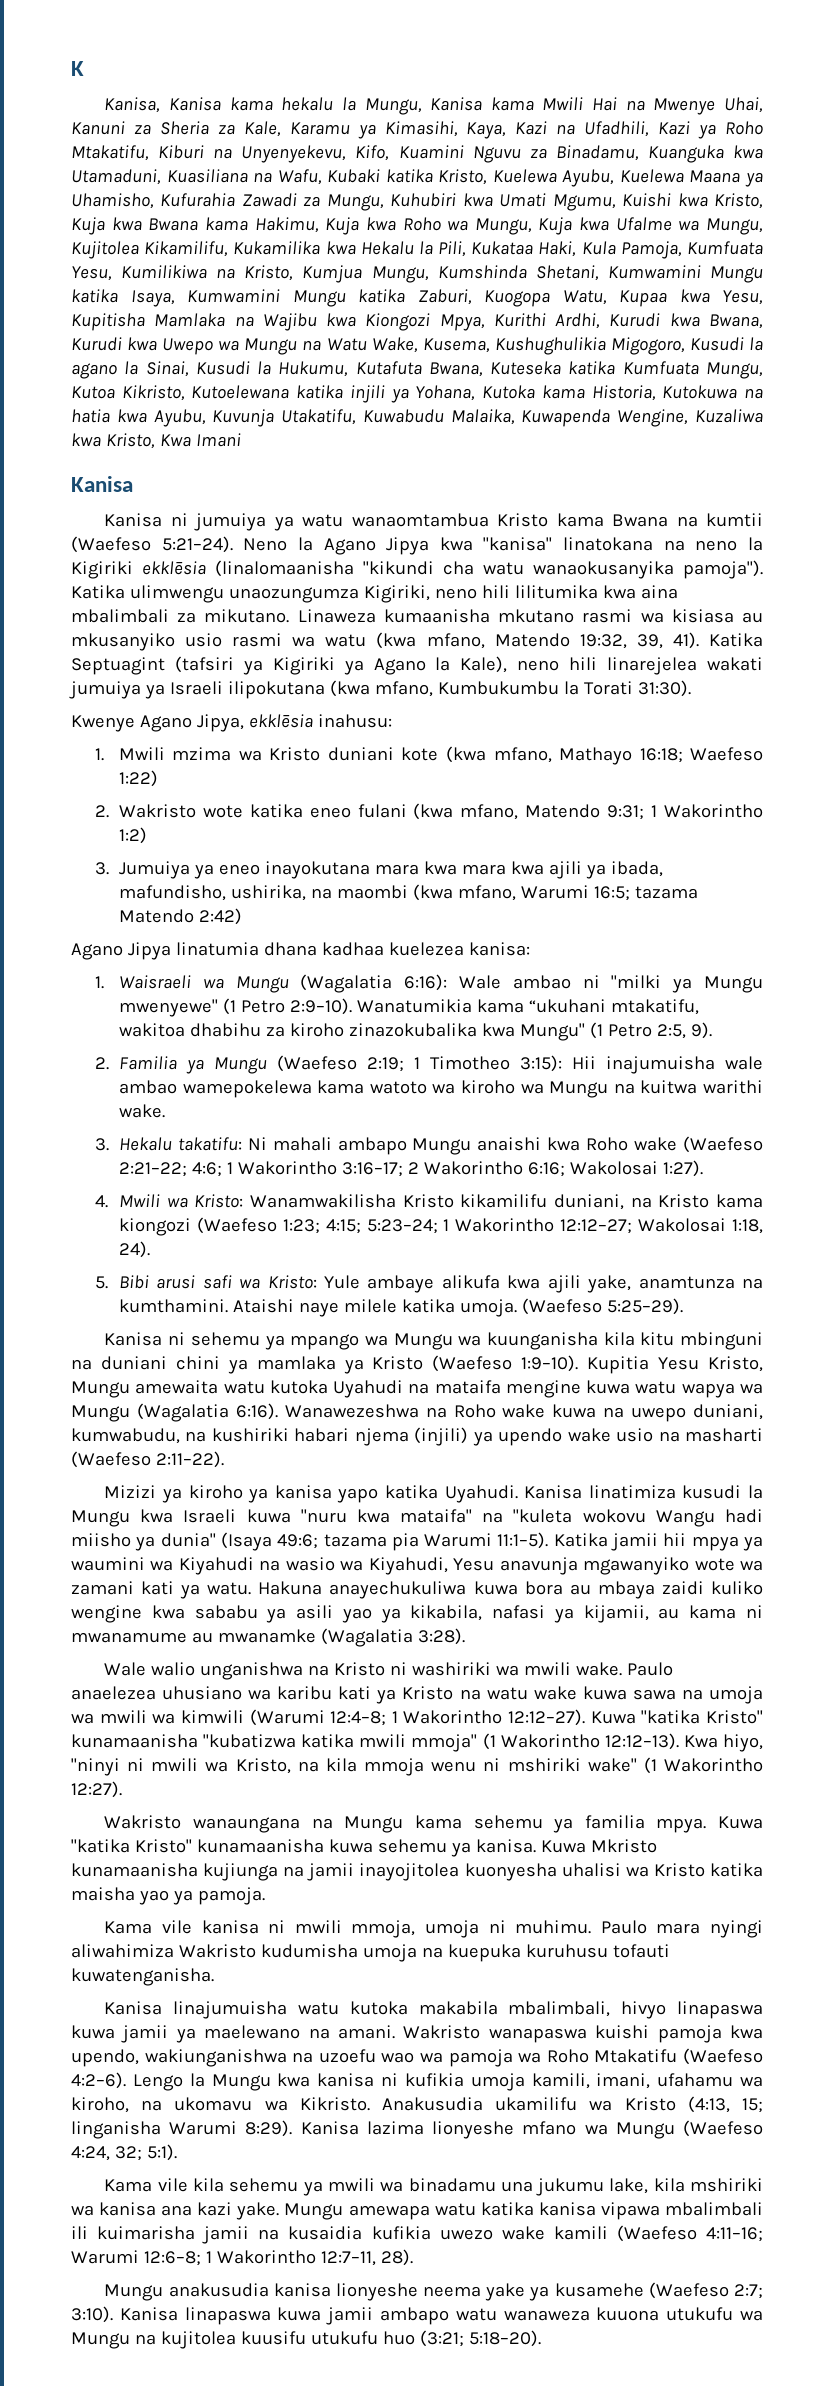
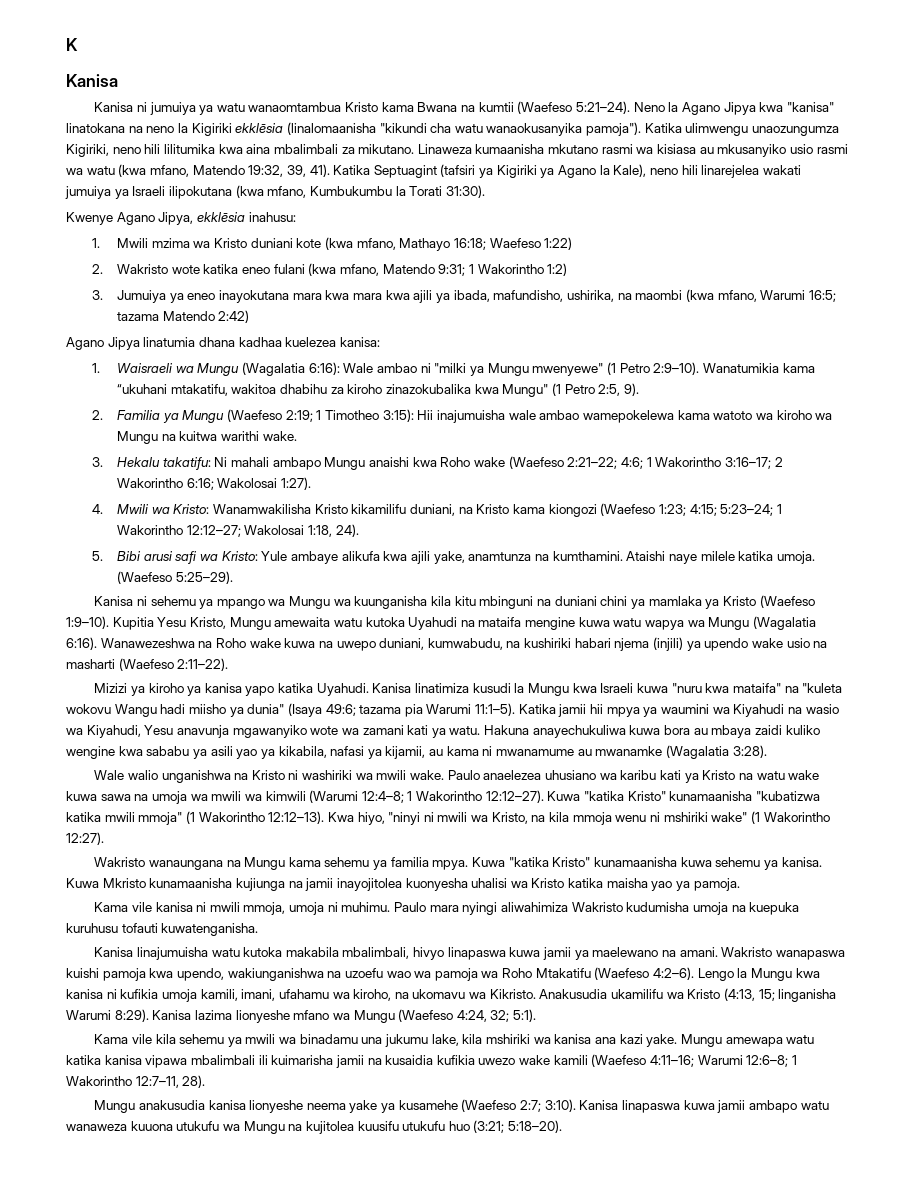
- Kanisa, Kanisa kama hekalu la Mungu, Kanisa kama Mwili Hai na Mwenye Uhai, Kanuni za Sheria za Kale, Karamu ya Kimasihi, Kaya, Kazi na Ufadhili, Kazi ya Roho Mtakatifu, Kiburi na Unyenyekevu, Kifo, Kuamini Nguvu za Binadamu, Kuanguka kwa Utamaduni, Kuasiliana na Wafu, Kubaki katika Kristo, Kuelewa Ayubu, Kuelewa Maana ya Uhamisho, Kufurahia Zawadi za Mungu, Kuhubiri kwa Umati Mgumu, Kuishi kwa Kristo, Kuja kwa Bwana kama Hakimu, Kuja kwa Roho wa Mungu, Kuja kwa Ufalme wa Mungu, Kujitolea Kikamilifu, Kukamilika kwa Hekalu la Pili, Kukataa Haki, Kula Pamoja, Kumfuata Yesu, Kumilikiwa na Kristo, Kumjua Mungu, Kumshinda Shetani, Kumwamini Mungu katika Isaya, Kumwamini Mungu katika Zaburi, Kuogopa Watu, Kupaa kwa Yesu, Kupitisha Mamlaka na Wajibu kwa Kiongozi Mpya, Kurithi Ardhi, Kurudi kwa Bwana, Kurudi kwa Uwepo wa Mungu na Watu Wake, Kusema, Kushughulikia Migogoro, Kusudi la agano la Sinai, Kusudi la Hukumu, Kutafuta Bwana, Kuteseka katika Kumfuata Mungu, Kutoa Kikristo, Kutoelewana katika injili ya Yohana, Kutoka kama Historia, Kutokuwa na hatia kwa Ayubu, Kuvunja Utakatifu, Kuwabudu Malaika, Kuwapenda Wengine, Kuzaliwa kwa Kristo, Kwa Imani

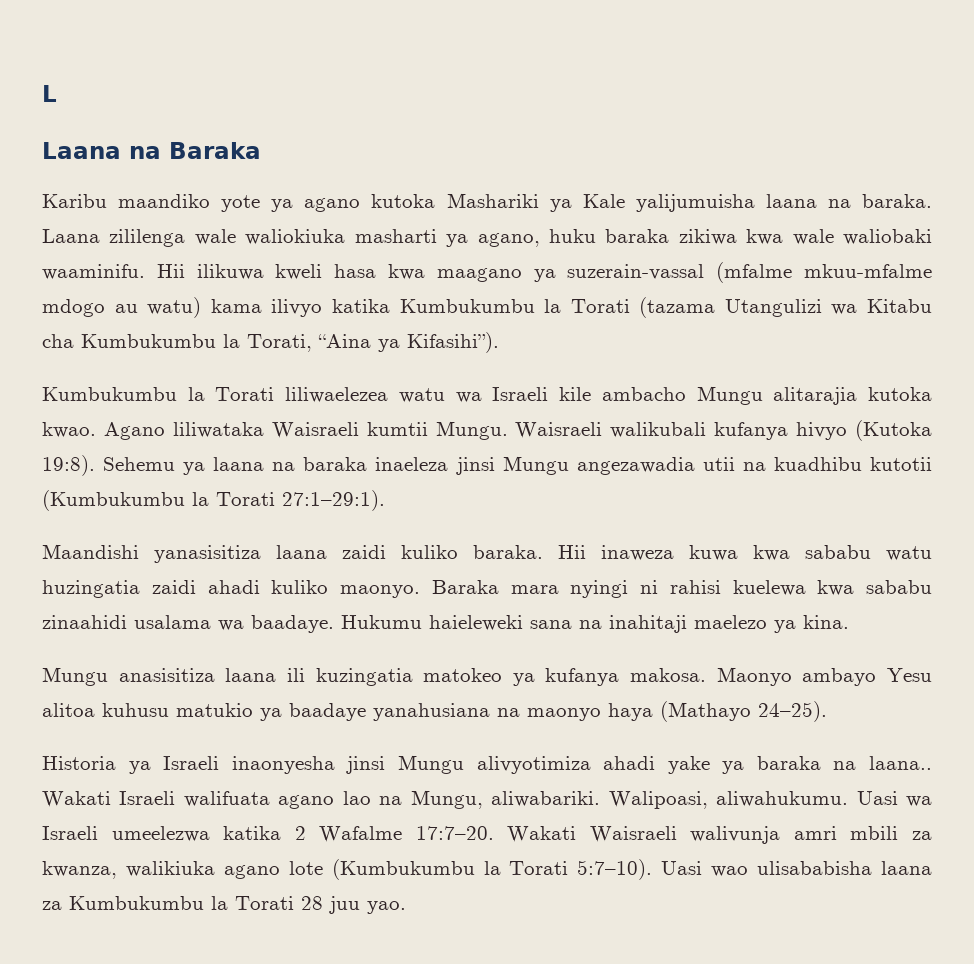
- K
- Kanisa
- Kanisa ni jumuiya ya watu wanaomtambua Kristo kama Bwana na kumtii (Waefeso 5:21–24). Neno la Agano Jipya kwa "kanisa" linatokana na neno la Kigiriki ekklēsia (linalomaanisha "kikundi cha watu wanaokusanyika pamoja"). Katika ulimwengu unaozungumza Kigiriki, neno hili lilitumika kwa aina mbalimbali za mikutano. Linaweza kumaanisha mkutano rasmi wa kisiasa au mkusanyiko usio rasmi wa watu (kwa mfano, Matendo 19:32, 39, 41). Katika Septuagint (tafsiri ya Kigiriki ya Agano la Kale), neno hili linarejelea wakati jumuiya ya Israeli ilipokutana (kwa mfano, Kumbukumbu la Torati 31:30).
- Kwenye Agano Jipya, ekklēsia inahusu:
- 1. Mwili mzima wa Kristo duniani kote (kwa mfano, Mathayo 16:18; Waefeso 1:22)
- 2. Wakristo wote katika eneo fulani (kwa mfano, Matendo 9:31; 1 Wakorintho 1:2)
- 3. Jumuiya ya eneo inayokutana mara kwa mara kwa ajili ya ibada, mafundisho, ushirika, na maombi (kwa mfano, Warumi 16:5; tazama Matendo 2:42)
- Agano Jipya linatumia dhana kadhaa kuelezea kanisa:
- 1. Waisraeli wa Mungu (Wagalatia 6:16): Wale ambao ni "milki ya Mungu mwenyewe" (1 Petro 2:9–10). Wanatumikia kama “ukuhani mtakatifu, wakitoa dhabihu za kiroho zinazokubalika kwa Mungu" (1 Petro 2:5, 9).
- 2. Familia ya Mungu (Waefeso 2:19; 1 Timotheo 3:15): Hii inajumuisha wale ambao wamepokelewa kama watoto wa kiroho wa Mungu na kuitwa warithi wake.
- 3. Hekalu takatifu: Ni mahali ambapo Mungu anaishi kwa Roho wake (Waefeso 2:21–22; 4:6; 1 Wakorintho 3:16–17; 2 Wakorintho 6:16; Wakolosai 1:27).
- 4. Mwili wa Kristo: Wanamwakilisha Kristo kikamilifu duniani, na Kristo kama kiongozi (Waefeso 1:23; 4:15; 5:23–24; 1 Wakorintho 12:12–27; Wakolosai 1:18, 24).
- 5. Bibi arusi safi wa Kristo: Yule ambaye alikufa kwa ajili yake, anamtunza na kumthamini. Ataishi naye milele katika umoja. (Waefeso 5:25–29).
- Kanisa ni sehemu ya mpango wa Mungu wa kuunganisha kila kitu mbinguni na duniani chini ya mamlaka ya Kristo (Waefeso 1:9–10). Kupitia Yesu Kristo, Mungu amewaita watu kutoka Uyahudi na mataifa mengine kuwa watu wapya wa Mungu (Wagalatia 6:16). Wanawezeshwa na Roho wake kuwa na uwepo duniani, kumwabudu, na kushiriki habari njema (injili) ya upendo wake usio na masharti (Waefeso 2:11–22).
- Mizizi ya kiroho ya kanisa yapo katika Uyahudi. Kanisa linatimiza kusudi la Mungu kwa Israeli kuwa "nuru kwa mataifa" na "kuleta wokovu Wangu hadi miisho ya dunia" (Isaya 49:6; tazama pia Warumi 11:1–5). Katika jamii hii mpya ya waumini wa Kiyahudi na wasio wa Kiyahudi, Yesu anavunja mgawanyiko wote wa zamani kati ya watu. Hakuna anayechukuliwa kuwa bora au mbaya zaidi kuliko wengine kwa sababu ya asili yao ya kikabila, nafasi ya kijamii, au kama ni mwanamume au mwanamke (Wagalatia 3:28).
- Wale walio unganishwa na Kristo ni washiriki wa mwili wake. Paulo anaelezea uhusiano wa karibu kati ya Kristo na watu wake kuwa sawa na umoja wa mwili wa kimwili (Warumi 12:4–8; 1 Wakorintho 12:12–27). Kuwa "katika Kristo" kunamaanisha "kubatizwa katika mwili mmoja" (1 Wakorintho 12:12–13). Kwa hiyo, "ninyi ni mwili wa Kristo, na kila mmoja wenu ni mshiriki wake" (1 Wakorintho 12:27).
- Wakristo wanaungana na Mungu kama sehemu ya familia mpya. Kuwa "katika Kristo" kunamaanisha kuwa sehemu ya kanisa. Kuwa Mkristo kunamaanisha kujiunga na jamii inayojitolea kuonyesha uhalisi wa Kristo katika maisha yao ya pamoja.
- Kama vile kanisa ni mwili mmoja, umoja ni muhimu. Paulo mara nyingi aliwahimiza Wakristo kudumisha umoja na kuepuka kuruhusu tofauti kuwatenganisha.
- Kanisa linajumuisha watu kutoka makabila mbalimbali, hivyo linapaswa kuwa jamii ya maelewano na amani. Wakristo wanapaswa kuishi pamoja kwa upendo, wakiunganishwa na uzoefu wao wa pamoja wa Roho Mtakatifu (Waefeso 4:2–6). Lengo la Mungu kwa kanisa ni kufikia umoja kamili, imani, ufahamu wa kiroho, na ukomavu wa Kikristo. Anakusudia ukamilifu wa Kristo (4:13, 15; linganisha Warumi 8:29). Kanisa lazima lionyeshe mfano wa Mungu (Waefeso 4:24, 32; 5:1).
- Kama vile kila sehemu ya mwili wa binadamu una jukumu lake, kila mshiriki wa kanisa ana kazi yake. Mungu amewapa watu katika kanisa vipawa mbalimbali ili kuimarisha jamii na kusaidia kufikia uwezo wake kamili (Waefeso 4:11–16; Warumi 12:6–8; 1 Wakorintho 12:7–11, 28).
- Mungu anakusudia kanisa lionyeshe neema yake ya kusamehe (Waefeso 2:7; 3:10). Kanisa linapaswa kuwa jamii ambapo watu wanaweza kuuona utukufu wa Mungu na kujitolea kuusifu utukufu huo (3:21; 5:18–20).
+ L
+ Laana na Baraka
+ Karibu maandiko yote ya agano kutoka Mashariki ya Kale yalijumuisha laana na baraka. Laana zililenga wale waliokiuka masharti ya agano, huku baraka zikiwa kwa wale waliobaki waaminifu. Hii ilikuwa kweli hasa kwa maagano ya suzerain-vassal (mfalme mkuu-mfalme mdogo au watu) kama ilivyo katika Kumbukumbu la Torati (tazama Utangulizi wa Kitabu cha Kumbukumbu la Torati, “Aina ya Kifasihi”).
+ Kumbukumbu la Torati liliwaelezea watu wa Israeli kile ambacho Mungu alitarajia kutoka kwao. Agano liliwataka Waisraeli kumtii Mungu. Waisraeli walikubali kufanya hivyo (Kutoka 19:8). Sehemu ya laana na baraka inaeleza jinsi Mungu angezawadia utii na kuadhibu kutotii (Kumbukumbu la Torati 27:1–29:1).
+ Maandishi yanasisitiza laana zaidi kuliko baraka. Hii inaweza kuwa kwa sababu watu huzingatia zaidi ahadi kuliko maonyo. Baraka mara nyingi ni rahisi kuelewa kwa sababu zinaahidi usalama wa baadaye. Hukumu haieleweki sana na inahitaji maelezo ya kina.
+ Mungu anasisitiza laana ili kuzingatia matokeo ya kufanya makosa. Maonyo ambayo Yesu alitoa kuhusu matukio ya baadaye yanahusiana na maonyo haya (Mathayo 24–25).
+ Historia ya Israeli inaonyesha jinsi Mungu alivyotimiza ahadi yake ya baraka na laana.. Wakati Israeli walifuata agano lao na Mungu, aliwabariki. Walipoasi, aliwahukumu. Uasi wa Israeli umeelezwa katika 2 Wafalme 17:7–20. Wakati Waisraeli walivunja amri mbili za kwanza, walikiuka agano lote (Kumbukumbu la Torati 5:7–10). Uasi wao ulisababisha laana za Kumbukumbu la Torati 28 juu yao.

